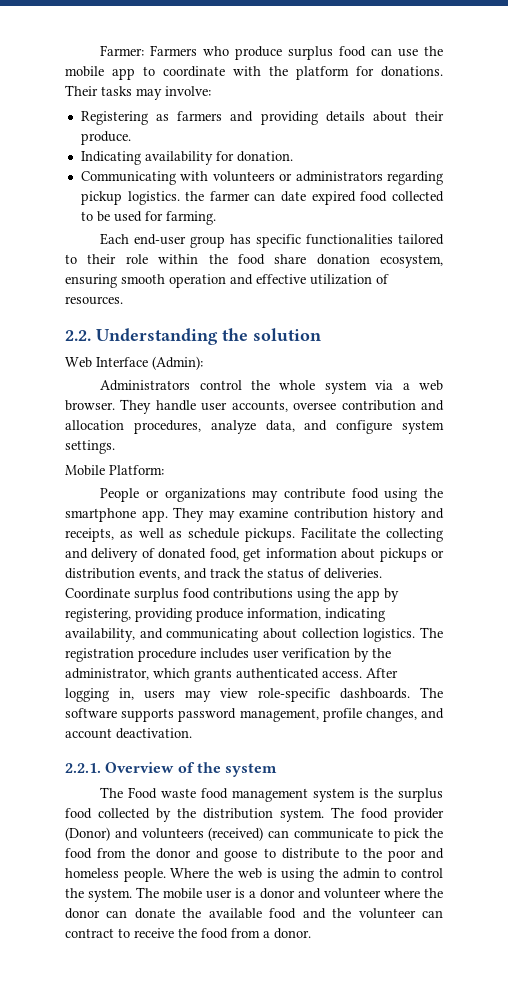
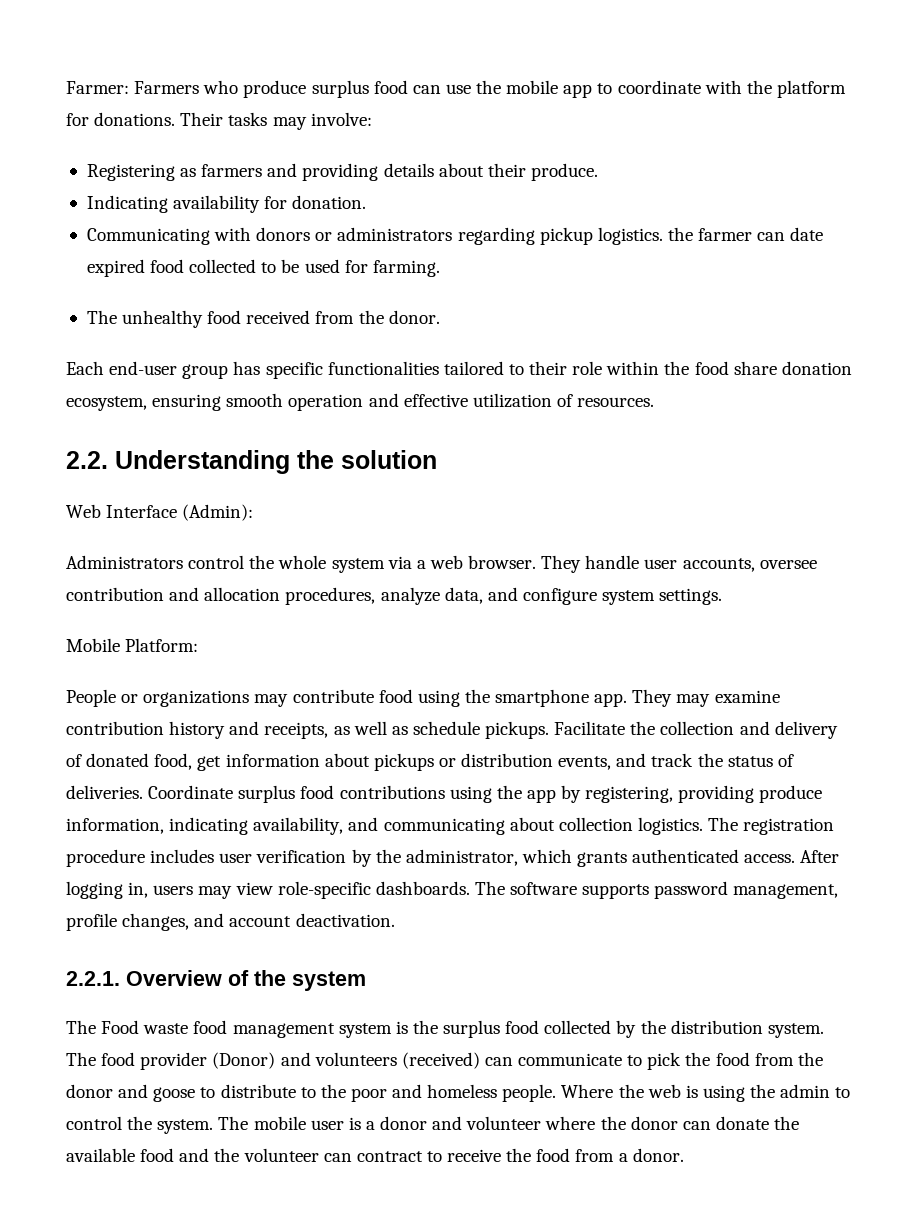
- Communicating with volunteers or administrators regarding pickup logistics. the farmer can date expired food collected to be used for farming.
+ Communicating with donors or administrators regarding pickup logistics. the farmer can date expired food collected to be used for farming.
+ The unhealthy food received from the donor.
- Facilitate the collecting and delivery of donated food, get information about pickups or distribution events, and track the status of deliveries.
+ Facilitate the collection and delivery of donated food, get information about pickups or distribution events, and track the status of deliveries.

